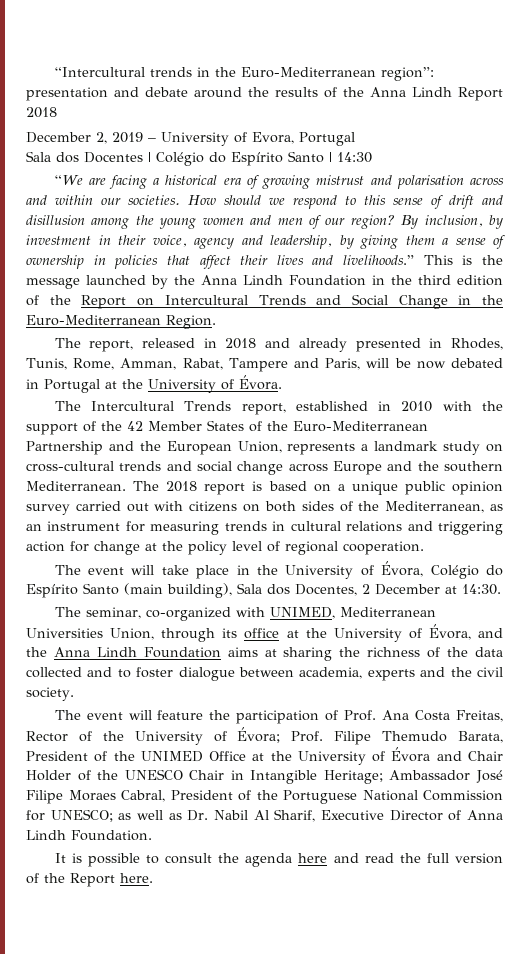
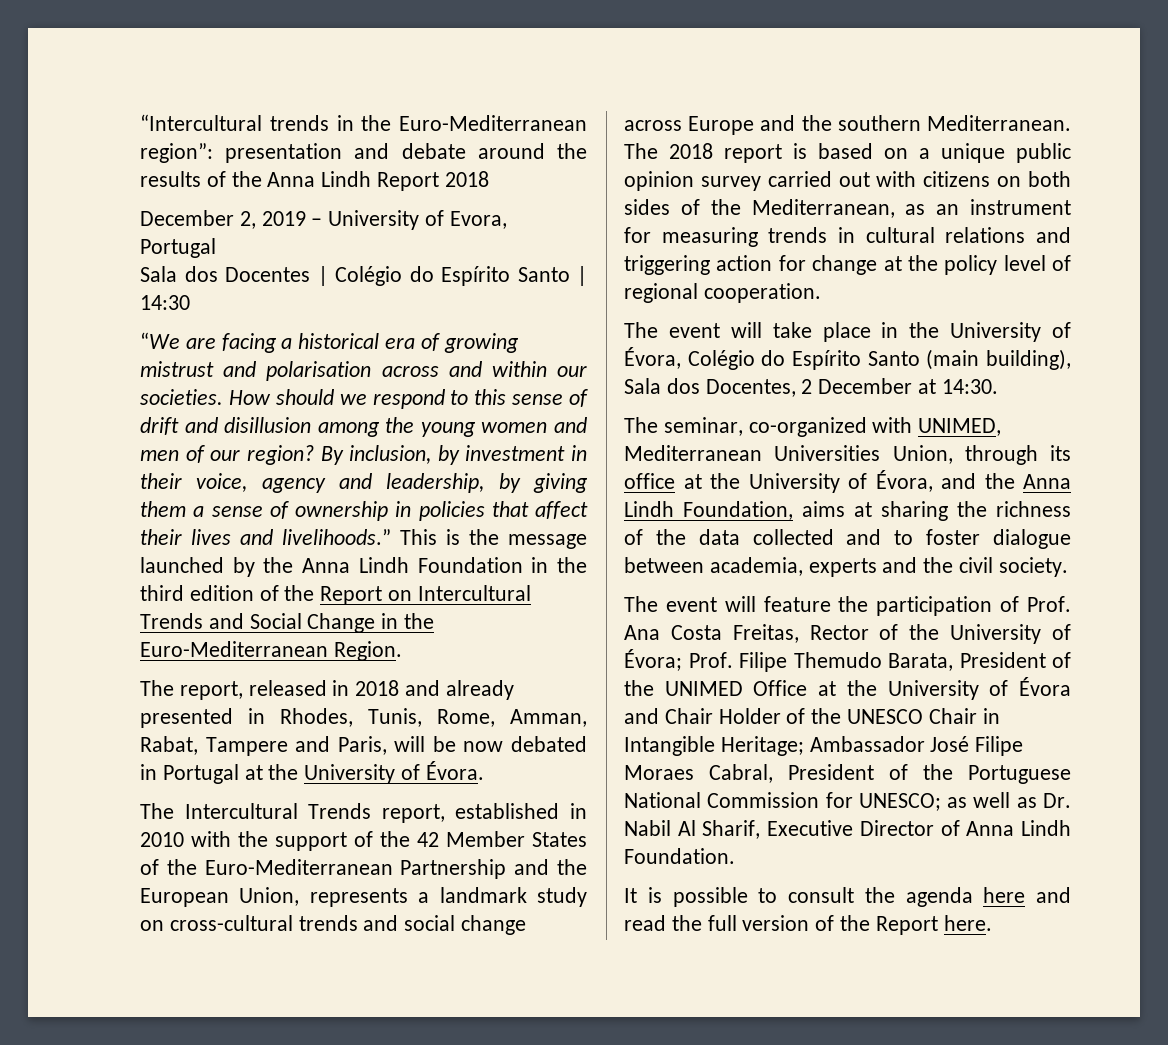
- The seminar, co-organized with UNIMED, Mediterranean Universities Union, through its office at the University of Évora, and the Anna Lindh Foundation aims at sharing the richness of the data collected and to foster dialogue between academia, experts and the civil society.
+ The seminar, co-organized with UNIMED, Mediterranean Universities Union, through its office at the University of Évora, and the Anna Lindh Foundation, aims at sharing the richness of the data collected and to foster dialogue between academia, experts and the civil society.

